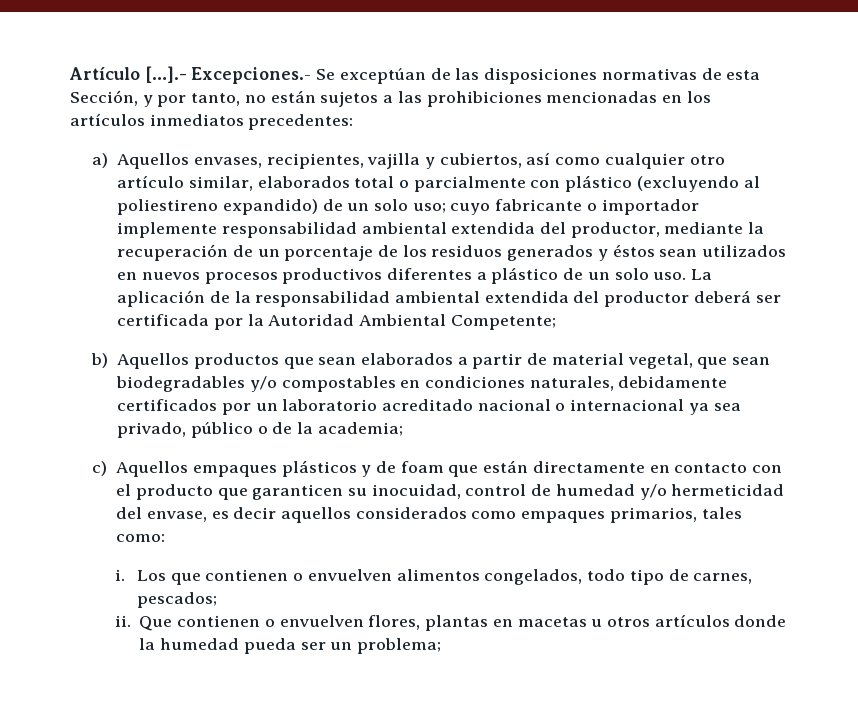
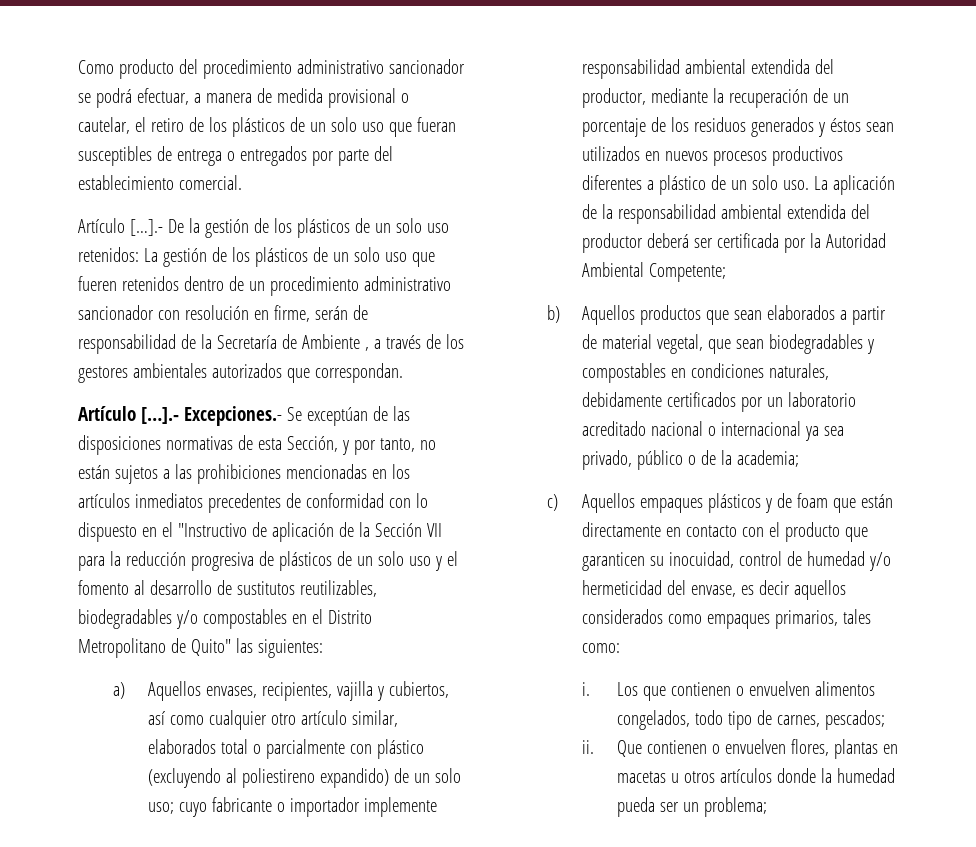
+ Como producto del procedimiento administrativo sancionador se podrá efectuar, a manera de medida provisional o cautelar, el retiro de los plásticos de un solo uso que fueran susceptibles de entrega o entregados por parte del establecimiento comercial.
+ Artículo […].- De la gestión de los plásticos de un solo uso retenidos: La gestión de los plásticos de un solo uso que fueren retenidos dentro de un procedimiento administrativo sancionador con resolución en firme, serán de responsabilidad de la Secretaría de Ambiente , a través de los gestores ambientales autorizados que correspondan.
- Artículo […].- Excepciones.- Se exceptúan de las disposiciones normativas de esta Sección, y por tanto, no están sujetos a las prohibiciones mencionadas en los artículos inmediatos precedentes:
+ Artículo […].- Excepciones.- Se exceptúan de las disposiciones normativas de esta Sección, y por tanto, no están sujetos a las prohibiciones mencionadas en los artículos inmediatos precedentes de conformidad con lo dispuesto en el "Instructivo de aplicación de la Sección VII para la reducción progresiva de plásticos de un solo uso y el fomento al desarrollo de sustitutos reutilizables, biodegradables y/o compostables en el Distrito Metropolitano de Quito" las siguientes:
- b) Aquellos productos que sean elaborados a partir de material vegetal, que sean biodegradables y/o compostables en condiciones naturales, debidamente certificados por un laboratorio acreditado nacional o internacional ya sea privado, público o de la academia;
+ b) Aquellos productos que sean elaborados a partir de material vegetal, que sean biodegradables y compostables en condiciones naturales, debidamente certificados por un laboratorio acreditado nacional o internacional ya sea privado, público o de la academia;

